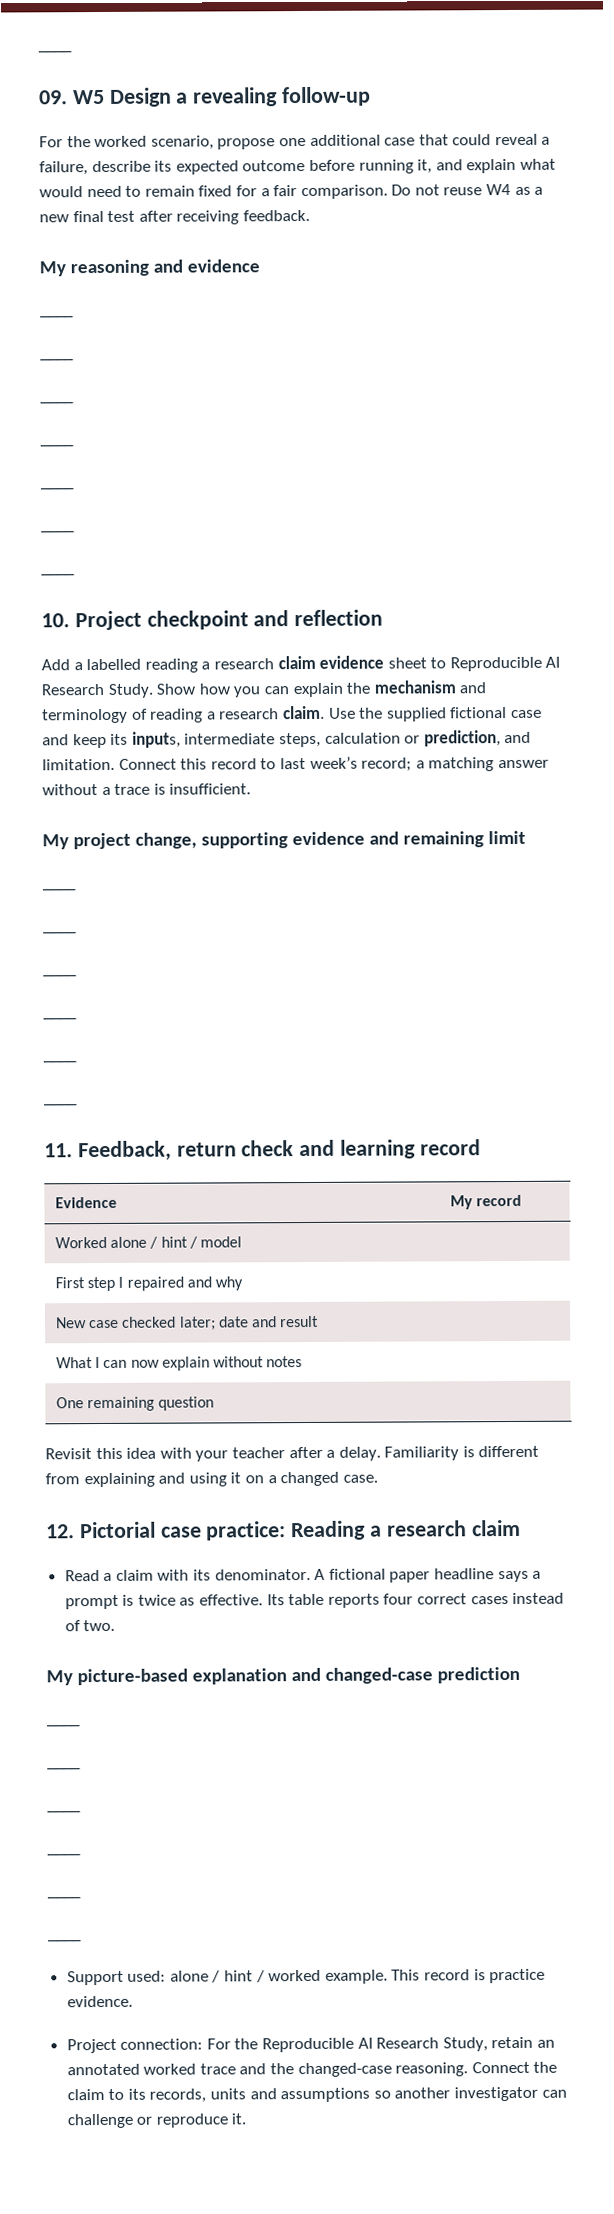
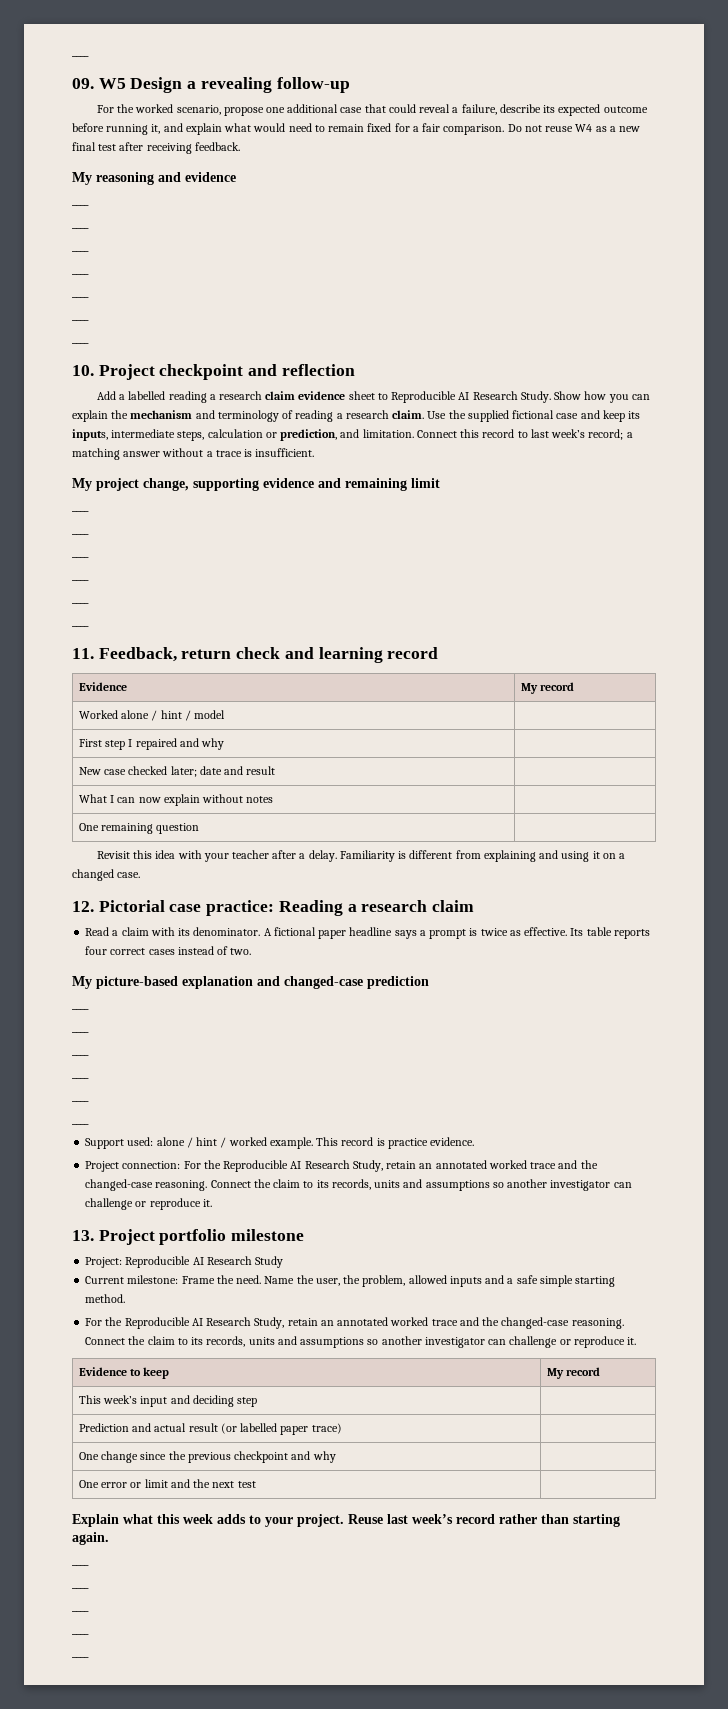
+ 13. Project portfolio milestone
+ Project: Reproducible AI Research Study
+ Current milestone: Frame the need. Name the user, the problem, allowed inputs and a safe simple starting method.
+ For the Reproducible AI Research Study, retain an annotated worked trace and the changed-case reasoning. Connect the claim to its records, units and assumptions so another investigator can challenge or reproduce it.
+ Evidence to keep | My record
+ This week’s input and deciding step |
+ Prediction and actual result (or labelled paper trace) |
+ One change since the previous checkpoint and why |
+ One error or limit and the next test |
+ Explain what this week adds to your project. Reuse last week’s record rather than starting again.
+ ____
+ ____
+ ____
+ ____
+ ____

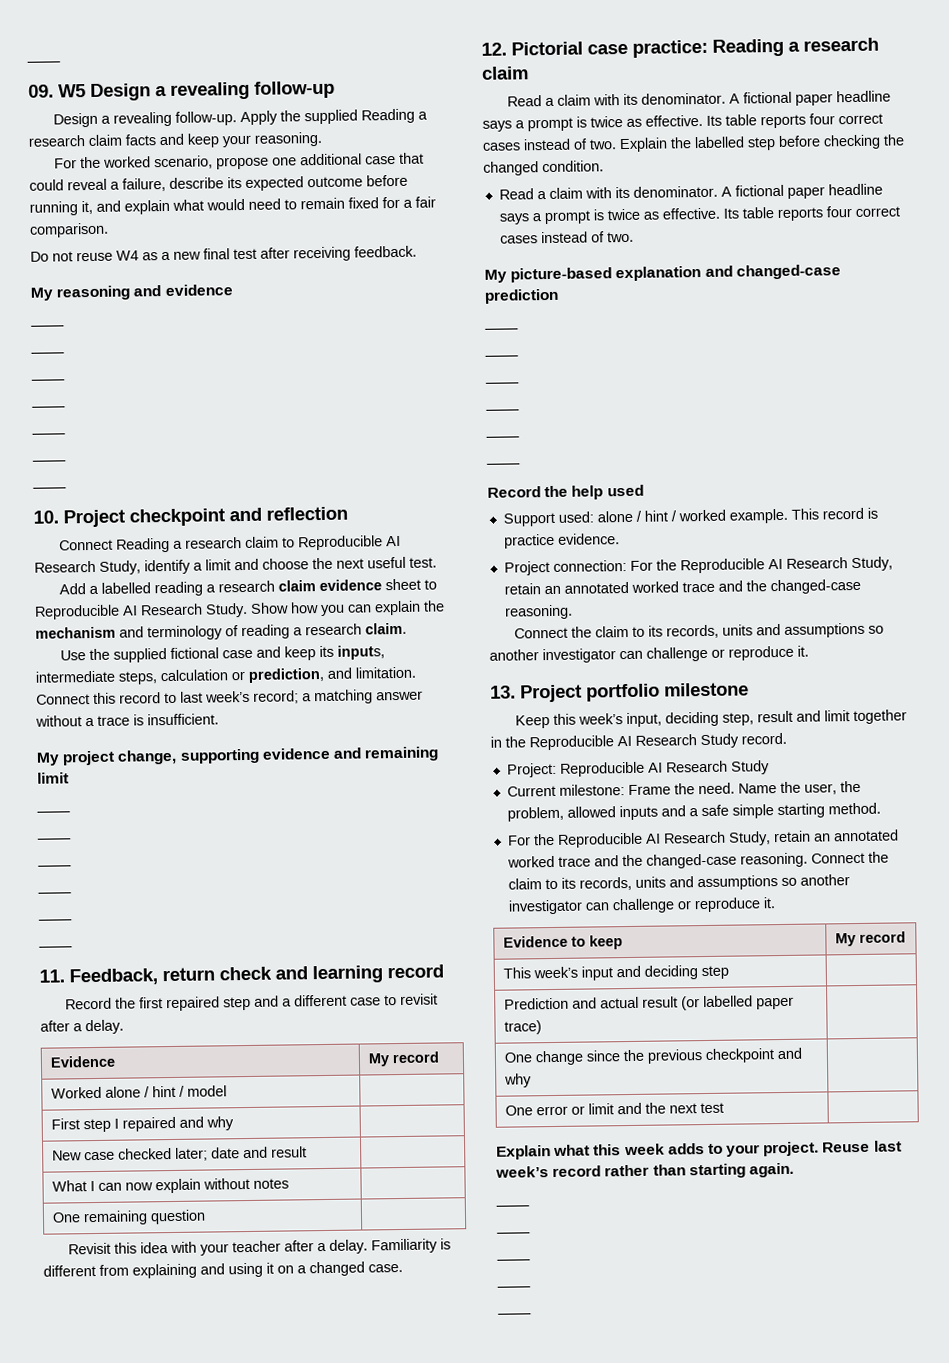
+ Design a revealing follow-up. Apply the supplied Reading a research claim facts and keep your reasoning.
- For the worked scenario, propose one additional case that could reveal a failure, describe its expected outcome before running it, and explain what would need to remain fixed for a fair comparison. Do not reuse W4 as a new final test after receiving feedback.
+ For the worked scenario, propose one additional case that could reveal a failure, describe its expected outcome before running it, and explain what would need to remain fixed for a fair comparison.
+ Do not reuse W4 as a new final test after receiving feedback.
+ Connect Reading a research claim to Reproducible AI Research Study, identify a limit and choose the next useful test.
- Show how you can explain the mechanism and terminology of reading a research claim. Use the supplied fictional case and keep its inputs, intermediate steps, calculation or prediction, and limitation.
+ Show how you can explain the mechanism and terminology of reading a research claim.
+ Use the supplied fictional case and keep its inputs, intermediate steps, calculation or prediction, and limitation.
+ Record the first repaired step and a different case to revisit after a delay.
+ Read a claim with its denominator. A fictional paper headline says a prompt is twice as effective. Its table reports four correct cases instead of two. Explain the labelled step before checking the changed condition.
+ Record the help used
- Project connection: For the Reproducible AI Research Study, retain an annotated worked trace and the changed-case reasoning. Connect the claim to its records, units and assumptions so another investigator can challenge or reproduce it.
+ Project connection: For the Reproducible AI Research Study, retain an annotated worked trace and the changed-case reasoning.
+ Connect the claim to its records, units and assumptions so another investigator can challenge or reproduce it.
+ Keep this week’s input, deciding step, result and limit together in the Reproducible AI Research Study record.

